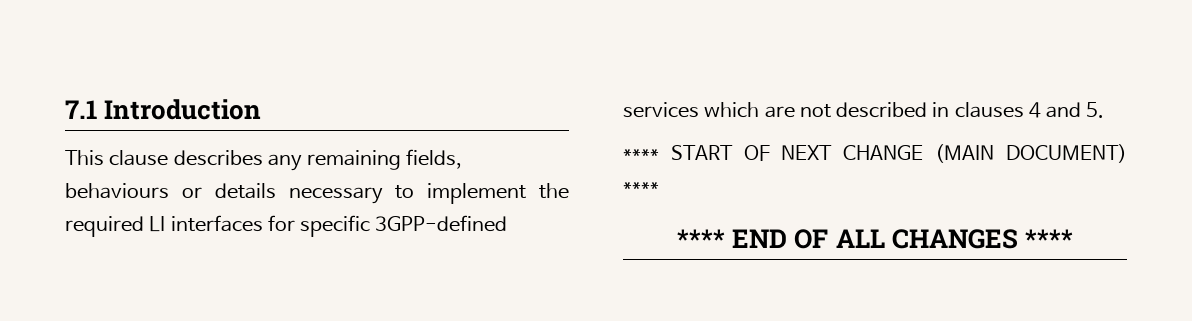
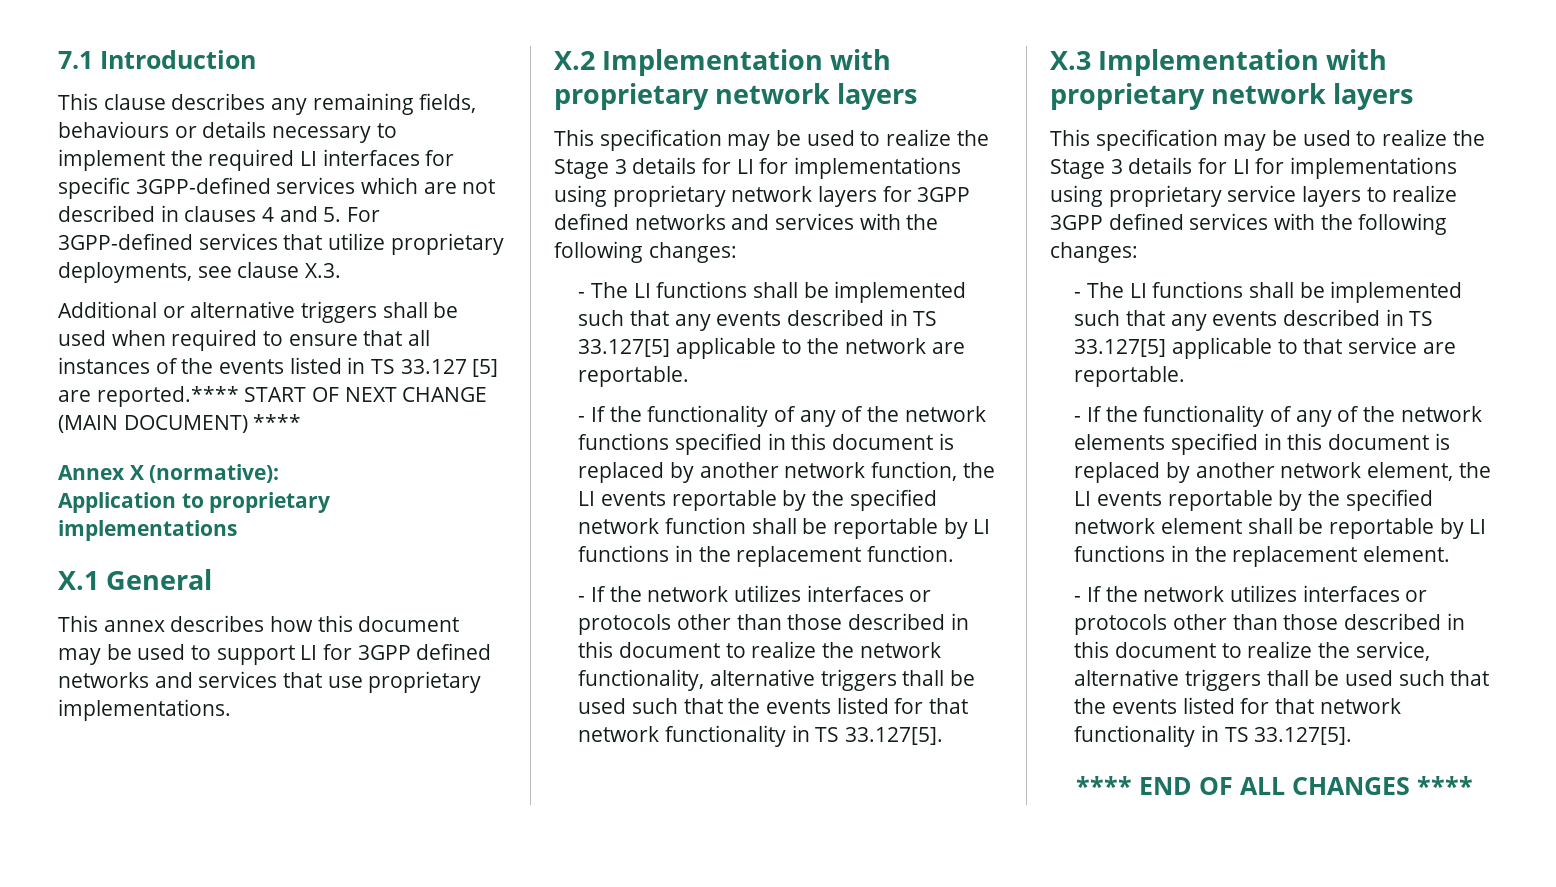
- This clause describes any remaining fields, behaviours or details necessary to implement the required LI interfaces for specific 3GPP-defined services which are not described in clauses 4 and 5.
- **** START OF NEXT CHANGE (MAIN DOCUMENT) ****
+ This clause describes any remaining fields, behaviours or details necessary to implement the required LI interfaces for specific 3GPP-defined services which are not described in clauses 4 and 5. For 3GPP-defined services that utilize proprietary deployments, see clause X.3.
+ Additional or alternative triggers shall be used when required to ensure that all instances of the events listed in TS 33.127 [5] are reported.**** START OF NEXT CHANGE (MAIN DOCUMENT) ****
+ Annex X (normative):
+ Application to proprietary implementations
+ X.1 General
+ This annex describes how this document may be used to support LI for 3GPP defined networks and services that use proprietary implementations.
+ X.2 Implementation with proprietary network layers
+ This specification may be used to realize the Stage 3 details for LI for implementations using proprietary network layers for 3GPP defined networks and services with the following changes:
+ - The LI functions shall be implemented such that any events described in TS 33.127[5] applicable to the network are reportable.
+ - If the functionality of any of the network functions specified in this document is replaced by another network function, the LI events reportable by the specified network function shall be reportable by LI functions in the replacement function.
+ - If the network utilizes interfaces or protocols other than those described in this document to realize the network functionality, alternative triggers thall be used such that the events listed for that network functionality in TS 33.127[5].
+ X.3 Implementation with proprietary network layers
+ This specification may be used to realize the Stage 3 details for LI for implementations using proprietary service layers to realize 3GPP defined services with the following changes:
+ - The LI functions shall be implemented such that any events described in TS 33.127[5] applicable to that service are reportable.
+ - If the functionality of any of the network elements specified in this document is replaced by another network element, the LI events reportable by the specified network element shall be reportable by LI functions in the replacement element.
+ - If the network utilizes interfaces or protocols other than those described in this document to realize the service, alternative triggers thall be used such that the events listed for that network functionality in TS 33.127[5].

